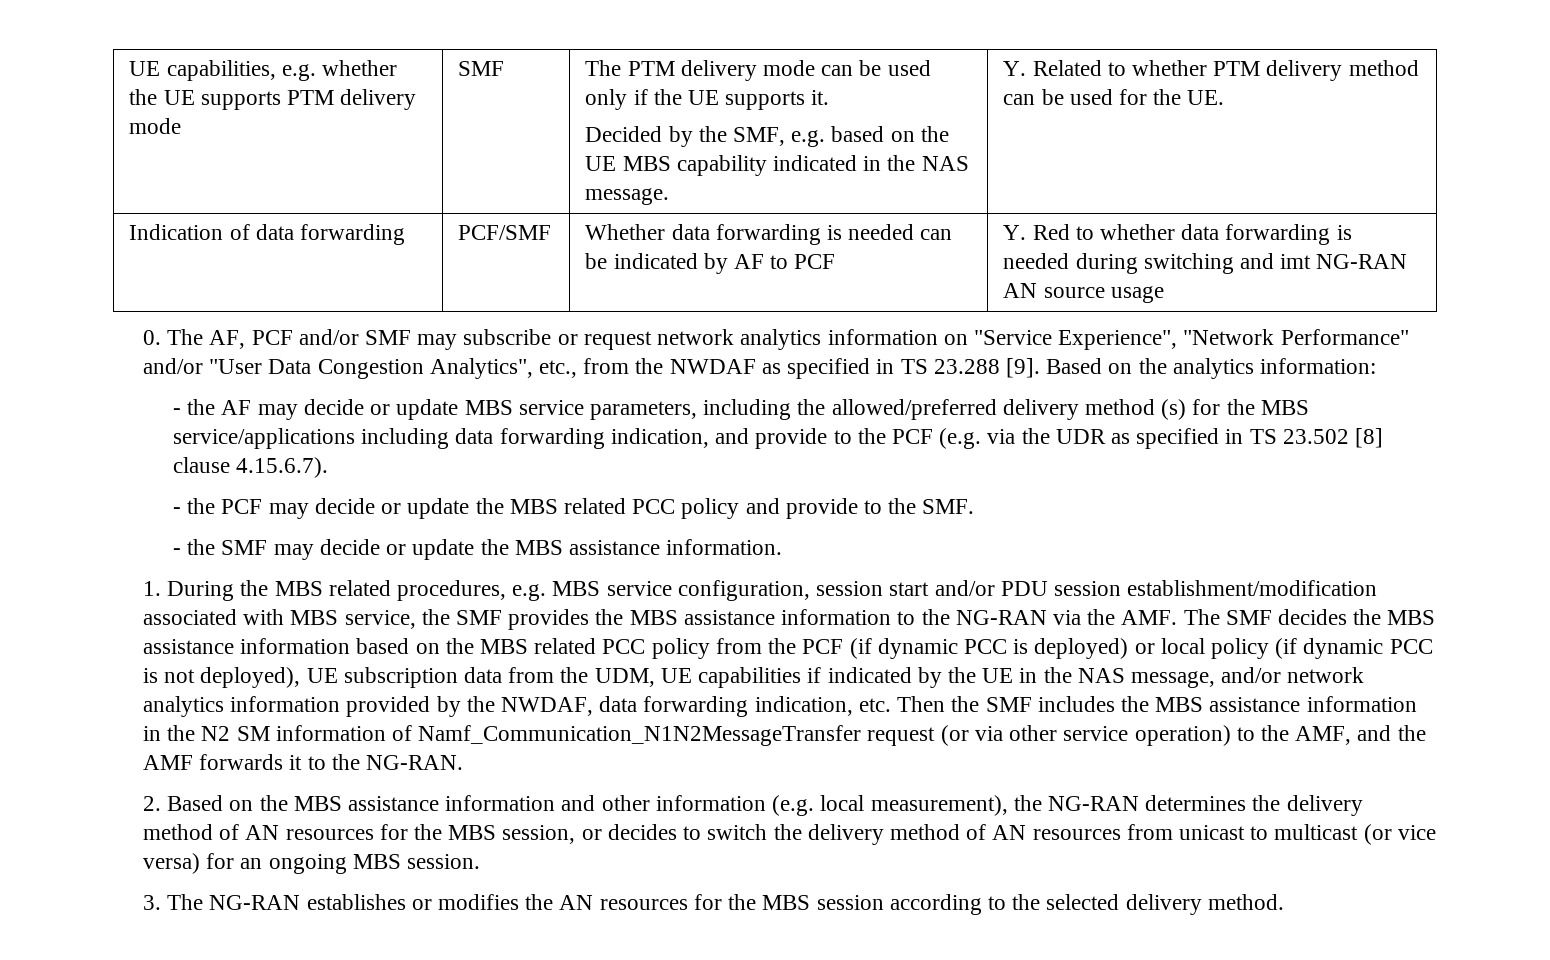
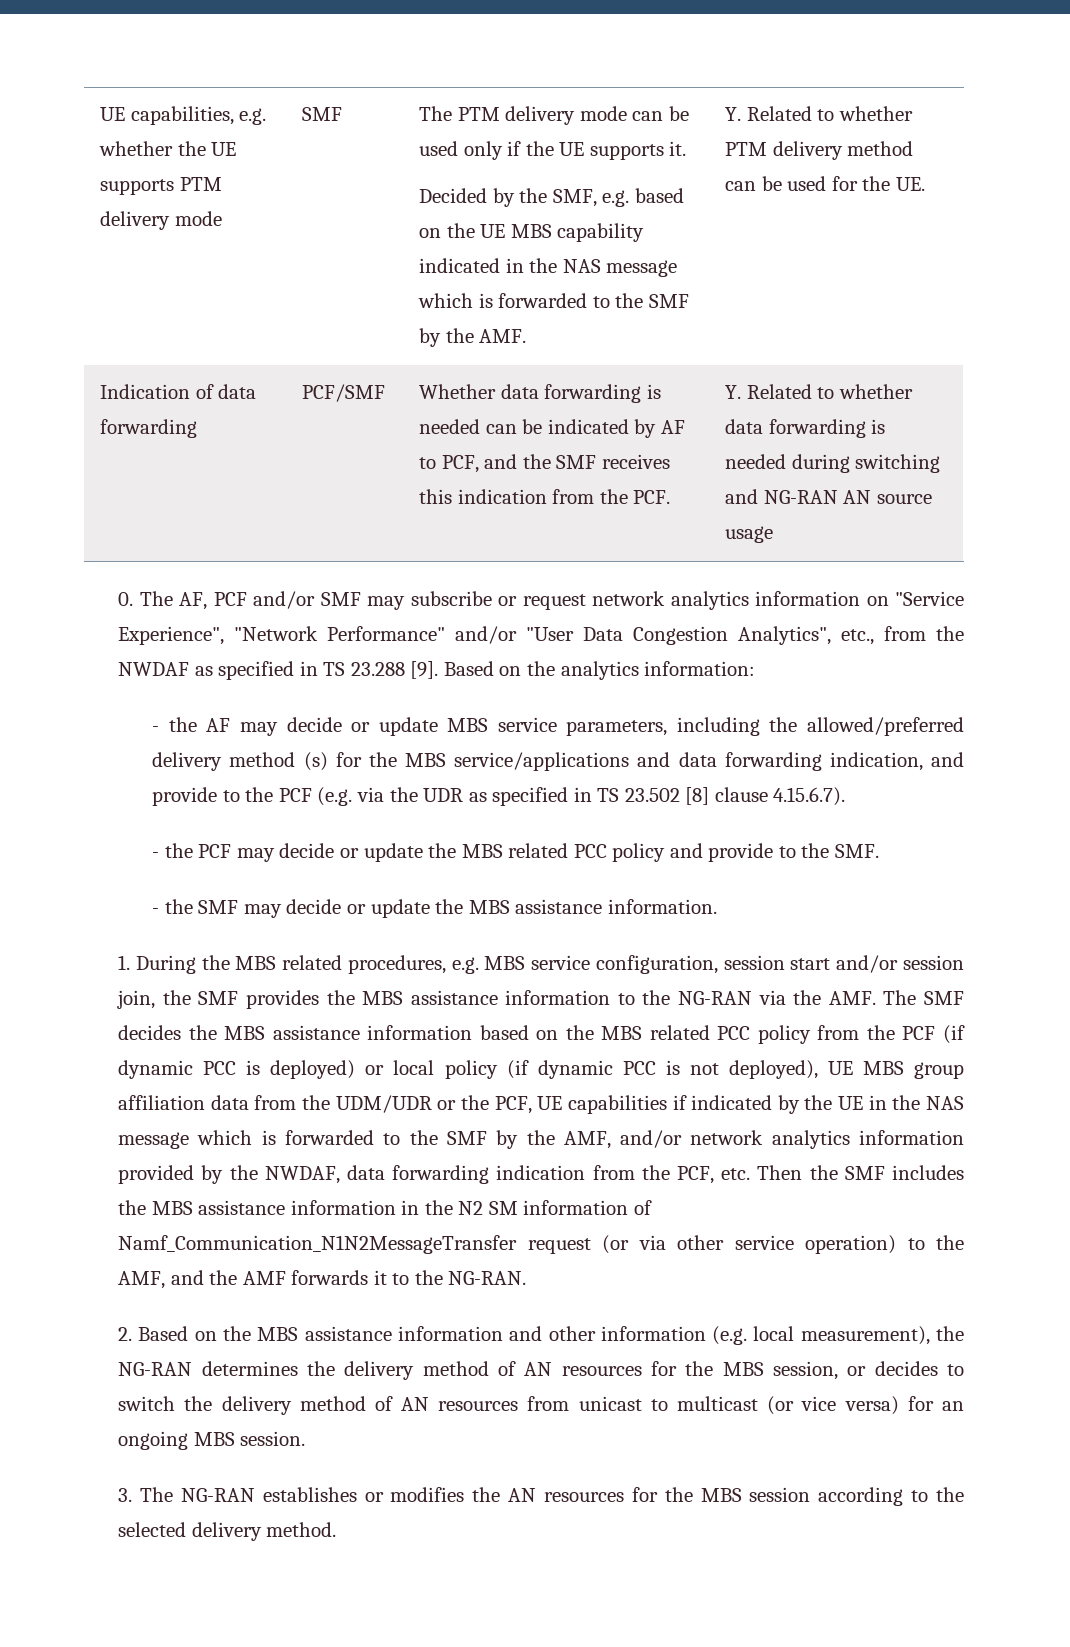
- Decided by the SMF, e.g. based on the UE MBS capability indicated in the NAS message.
+ Decided by the SMF, e.g. based on the UE MBS capability indicated in the NAS message which is forwarded to the SMF by the AMF.
- Whether data forwarding is needed can be indicated by AF to PCF | Y. Red to whether data forwarding is needed during switching and imt NG-RAN AN source usage
+ Whether data forwarding is needed can be indicated by AF to PCF, and the SMF receives this indication from the PCF. | Y. Related to whether data forwarding is needed during switching and NG-RAN AN source usage
- - the AF may decide or update MBS service parameters, including the allowed/preferred delivery method (s) for the MBS service/applications including data forwarding indication, and provide to the PCF (e.g. via the UDR as specified in TS 23.502 [8] clause 4.15.6.7).
+ - the AF may decide or update MBS service parameters, including the allowed/preferred delivery method (s) for the MBS service/applications and data forwarding indication, and provide to the PCF (e.g. via the UDR as specified in TS 23.502 [8] clause 4.15.6.7).
- 1. During the MBS related procedures, e.g. MBS service configuration, session start and/or PDU session establishment/modification associated with MBS service, the SMF provides the MBS assistance information to the NG-RAN via the AMF. The SMF decides the MBS assistance information based on the MBS related PCC policy from the PCF (if dynamic PCC is deployed) or local policy (if dynamic PCC is not deployed), UE subscription data from the UDM, UE capabilities if indicated by the UE in the NAS message, and/or network analytics information provided by the NWDAF, data forwarding indication, etc. Then the SMF includes the MBS assistance information in the N2 SM information of Namf_Communication_N1N2MessageTransfer request (or via other service operation) to the AMF, and the AMF forwards it to the NG-RAN.
+ 1. During the MBS related procedures, e.g. MBS service configuration, session start and/or session join, the SMF provides the MBS assistance information to the NG-RAN via the AMF. The SMF decides the MBS assistance information based on the MBS related PCC policy from the PCF (if dynamic PCC is deployed) or local policy (if dynamic PCC is not deployed), UE MBS group affiliation data from the UDM/UDR or the PCF, UE capabilities if indicated by the UE in the NAS message which is forwarded to the SMF by the AMF, and/or network analytics information provided by the NWDAF, data forwarding indication from the PCF, etc. Then the SMF includes the MBS assistance information in the N2 SM information of Namf_Communication_N1N2MessageTransfer request (or via other service operation) to the AMF, and the AMF forwards it to the NG-RAN.

